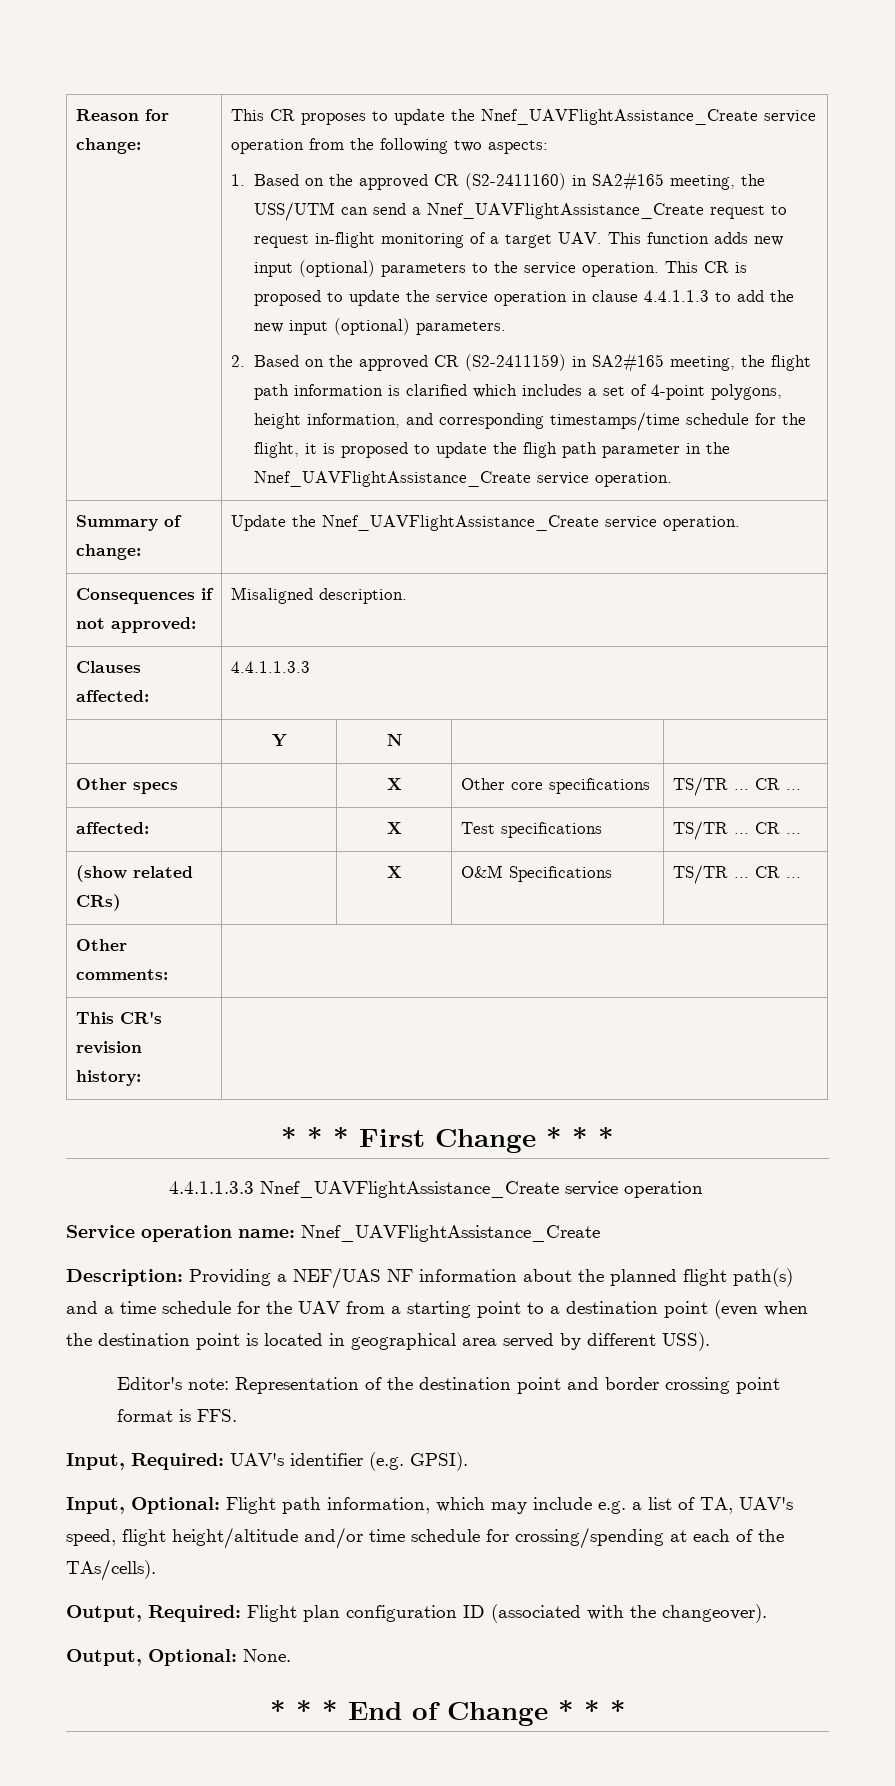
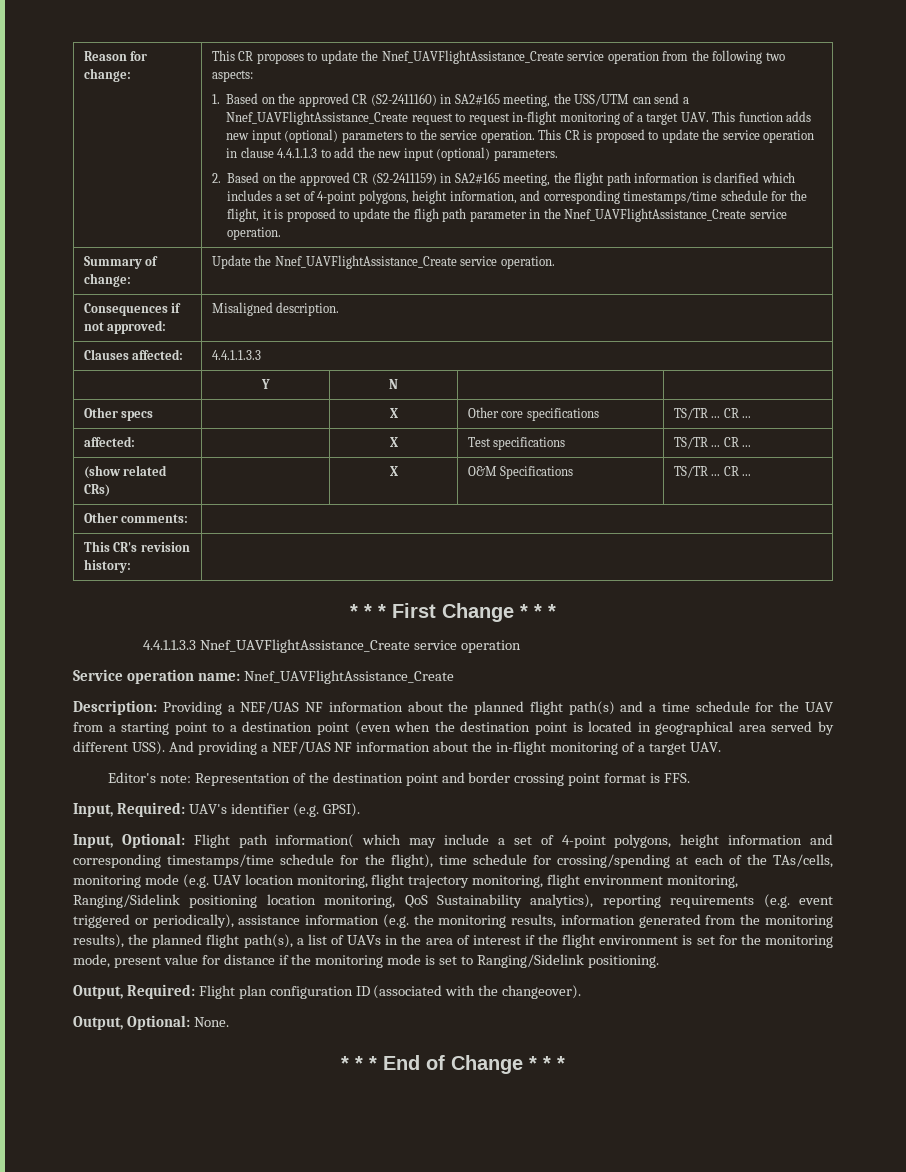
+ And providing a NEF/UAS NF information about the in-flight monitoring of a target UAV.
- Input, Optional: Flight path information, which may include e.g. a list of TA, UAV's speed, flight height/altitude and/or time schedule for crossing/spending at each of the TAs/cells).
+ Input, Optional: Flight path information( which may include a set of 4-point polygons, height information and corresponding timestamps/time schedule for the flight), time schedule for crossing/spending at each of the TAs/cells, monitoring mode (e.g. UAV location monitoring, flight trajectory monitoring, flight environment monitoring, Ranging/Sidelink positioning location monitoring, QoS Sustainability analytics), reporting requirements (e.g. event triggered or periodically), assistance information (e.g. the monitoring results, information generated from the monitoring results), the planned flight path(s), a list of UAVs in the area of interest if the flight environment is set for the monitoring mode, present value for distance if the monitoring mode is set to Ranging/Sidelink positioning.

